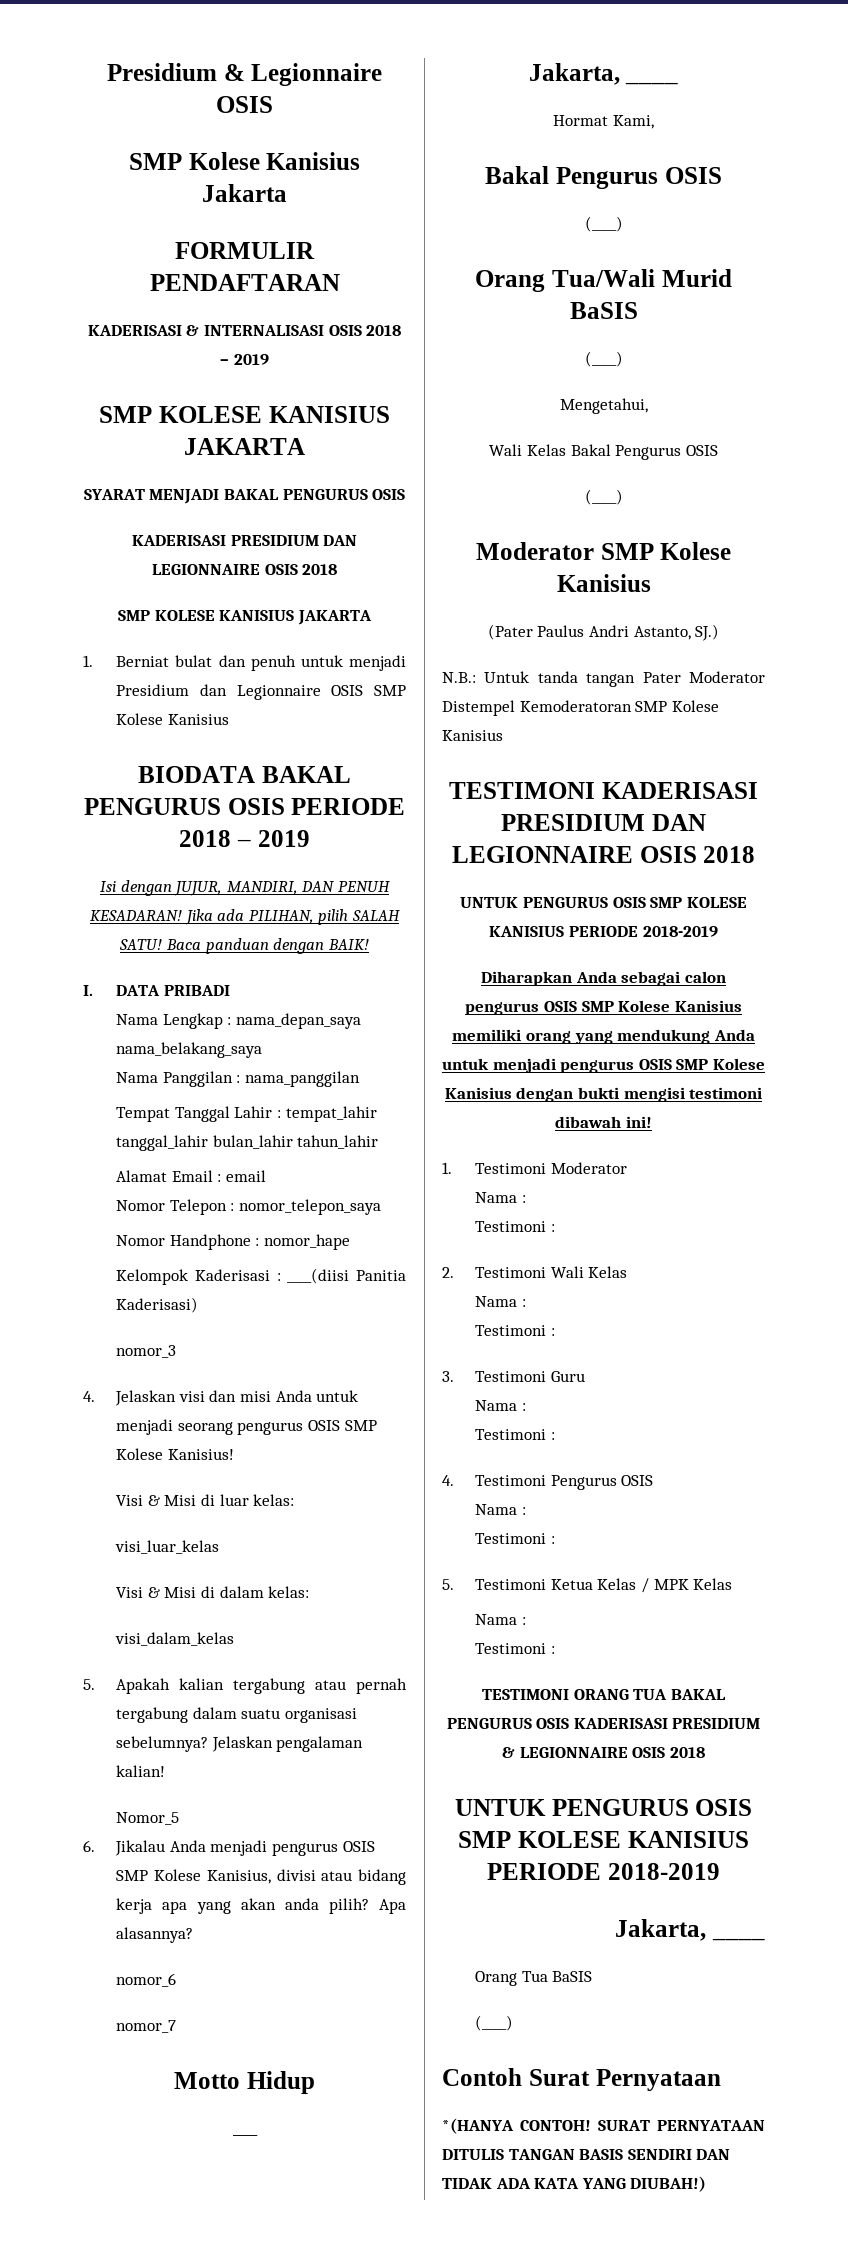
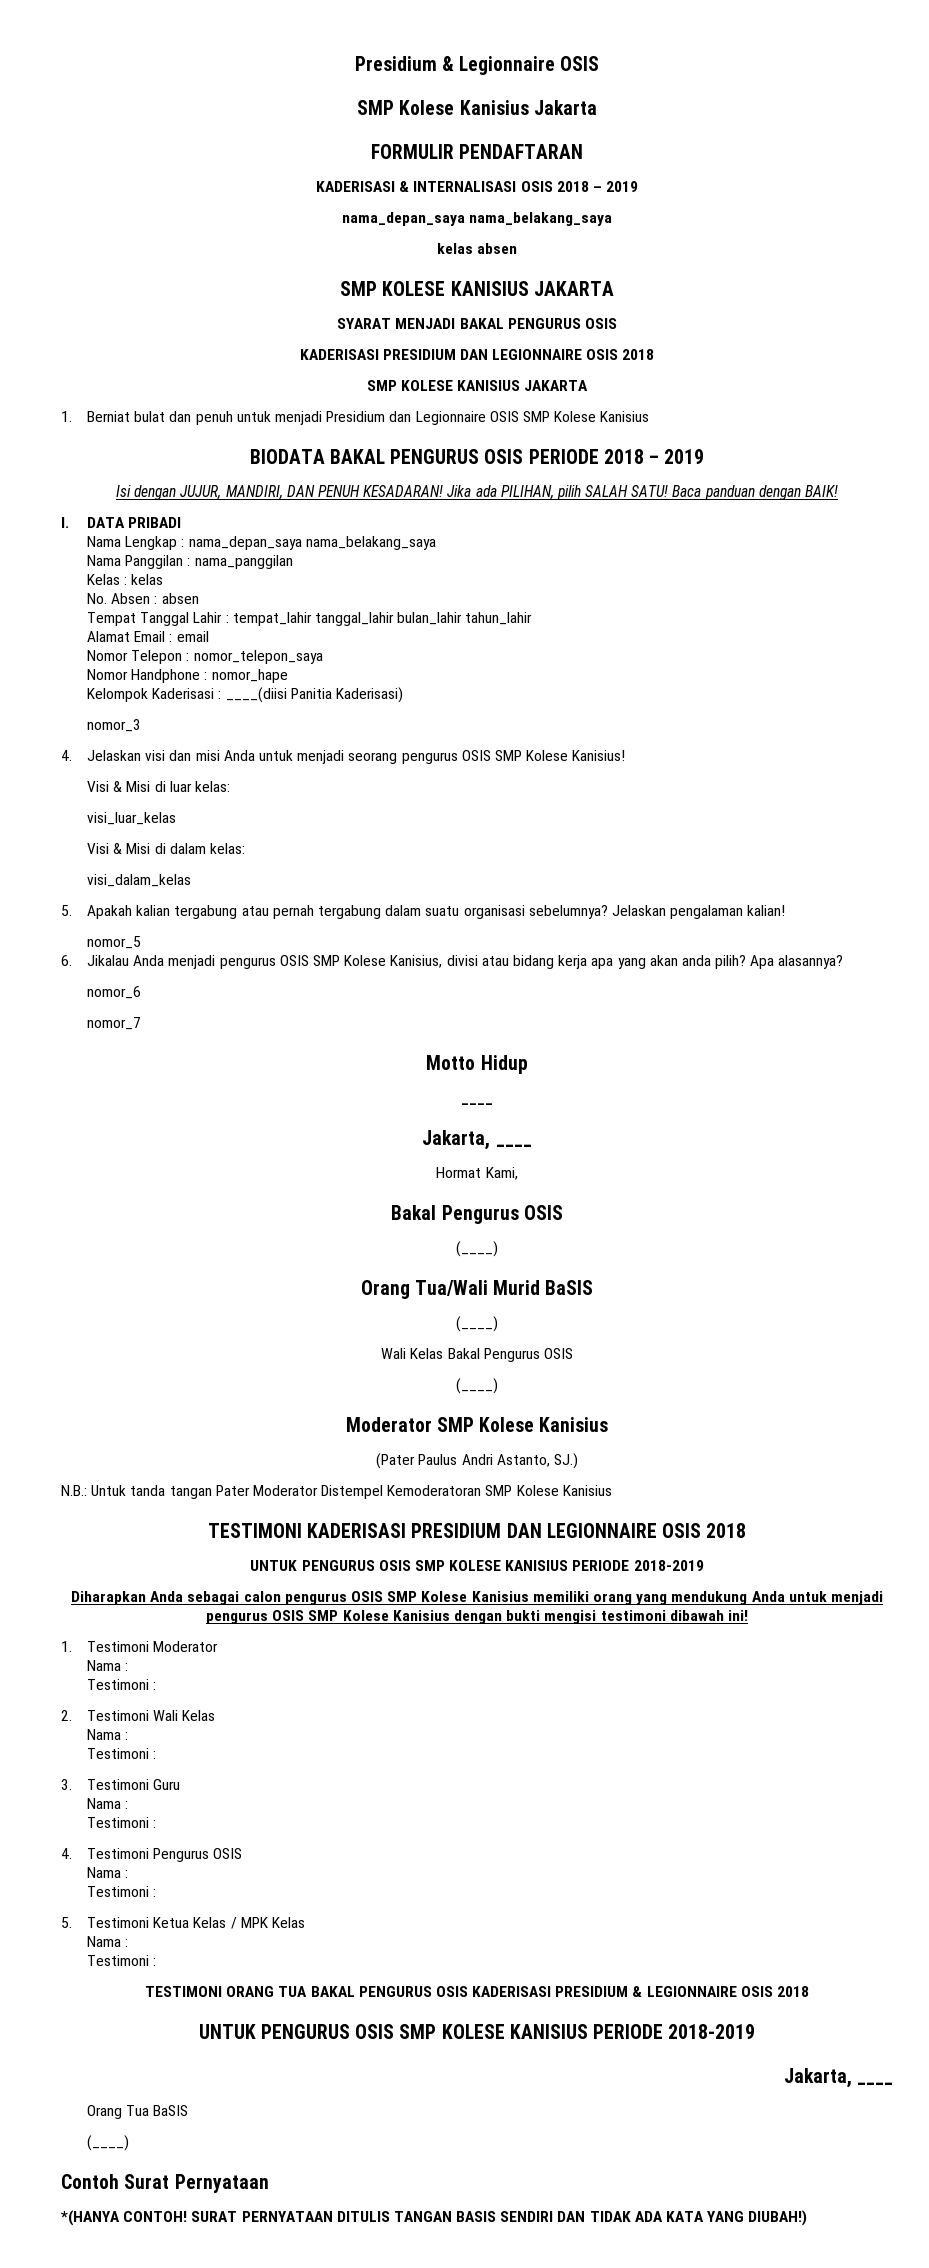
  KADERISASI & INTERNALISASI OSIS 2018 – 2019
+ nama_depan_saya nama_belakang_saya
+ kelas absen
+ Kelas : kelas
+ No. Absen : absen
- Nomor_5
+ nomor_5
- Mengetahui,

